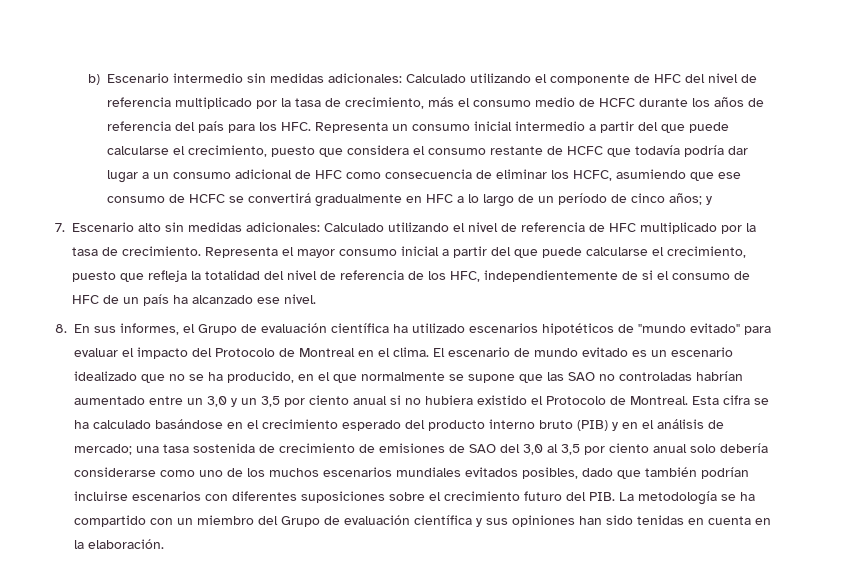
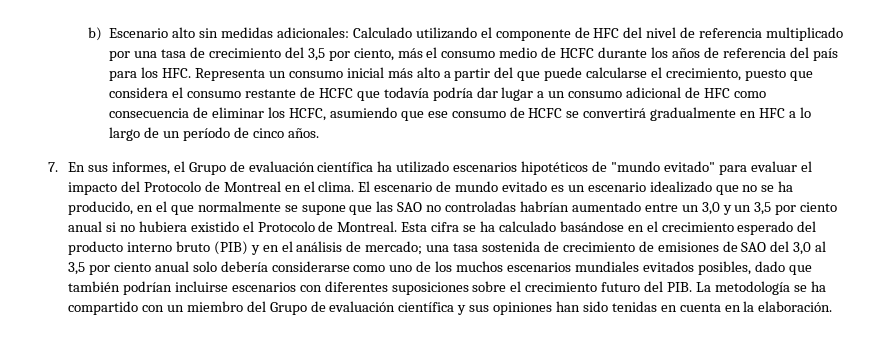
- b) Escenario intermedio sin medidas adicionales:
+ b) Escenario alto sin medidas adicionales:
- Calculado utilizando el componente de HFC del nivel de referencia multiplicado por la tasa de crecimiento, más el consumo medio de HCFC durante los años de referencia del país para los HFC. Representa un consumo inicial intermedio a partir del que puede calcularse el crecimiento, puesto que considera el consumo restante de HCFC que todavía podría dar lugar a un consumo adicional de HFC como consecuencia de eliminar los HCFC, asumiendo que ese consumo de HCFC se convertirá gradualmente en HFC a lo largo de un período de cinco años; y
- 7. Escenario alto sin medidas adicionales: Calculado utilizando el nivel de referencia de HFC multiplicado por la tasa de crecimiento. Representa el mayor consumo inicial a partir del que puede calcularse el crecimiento, puesto que refleja la totalidad del nivel de referencia de los HFC, independientemente de si el consumo de HFC de un país ha alcanzado ese nivel.
- 8. En sus informes, el Grupo de evaluación científica ha utilizado escenarios hipotéticos de "mundo evitado" para evaluar el impacto del Protocolo de Montreal en el clima.
+ Calculado utilizando el componente de HFC del nivel de referencia multiplicado por una tasa de crecimiento del 3,5 por ciento, más el consumo medio de HCFC durante los años de referencia del país para los HFC. Representa un consumo inicial más alto a partir del que puede calcularse el crecimiento, puesto que considera el consumo restante de HCFC que todavía podría dar lugar a un consumo adicional de HFC como consecuencia de eliminar los HCFC, asumiendo que ese consumo de HCFC se convertirá gradualmente en HFC a lo largo de un período de cinco años.
+ 7. En sus informes, el Grupo de evaluación científica ha utilizado escenarios hipotéticos de "mundo evitado" para evaluar el impacto del Protocolo de Montreal en el clima.

